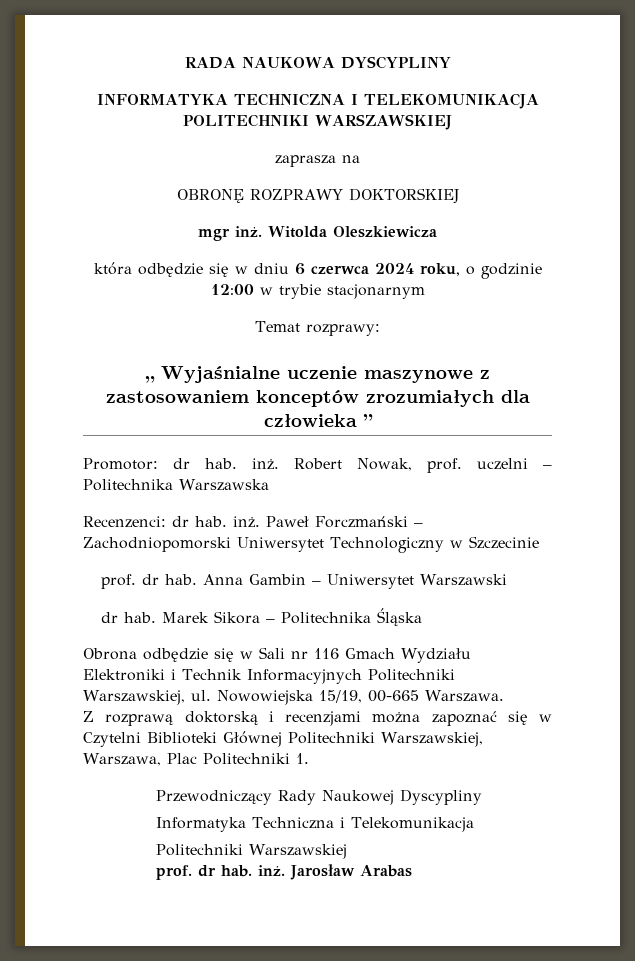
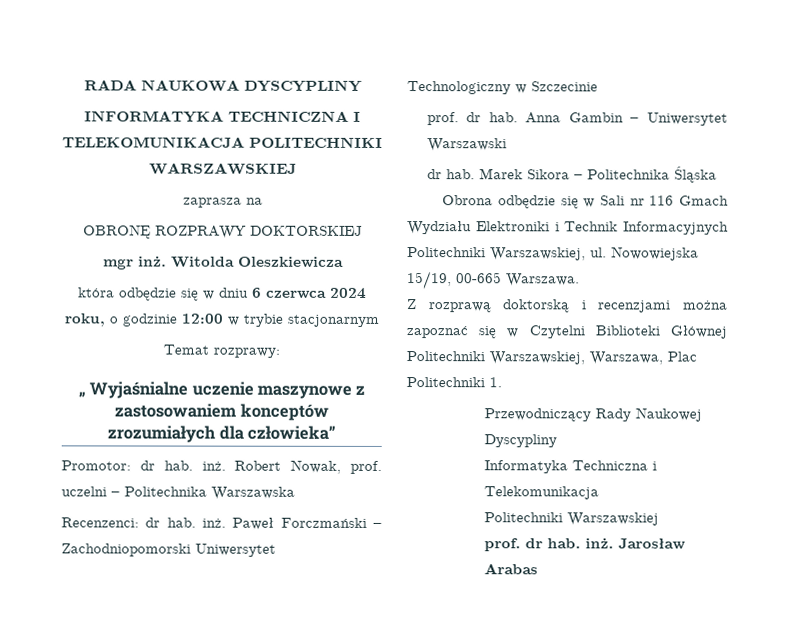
- „ Wyjaśnialne uczenie maszynowe z zastosowaniem konceptów zrozumiałych dla człowieka ”
+ „ Wyjaśnialne uczenie maszynowe z zastosowaniem konceptów zrozumiałych dla człowieka”

